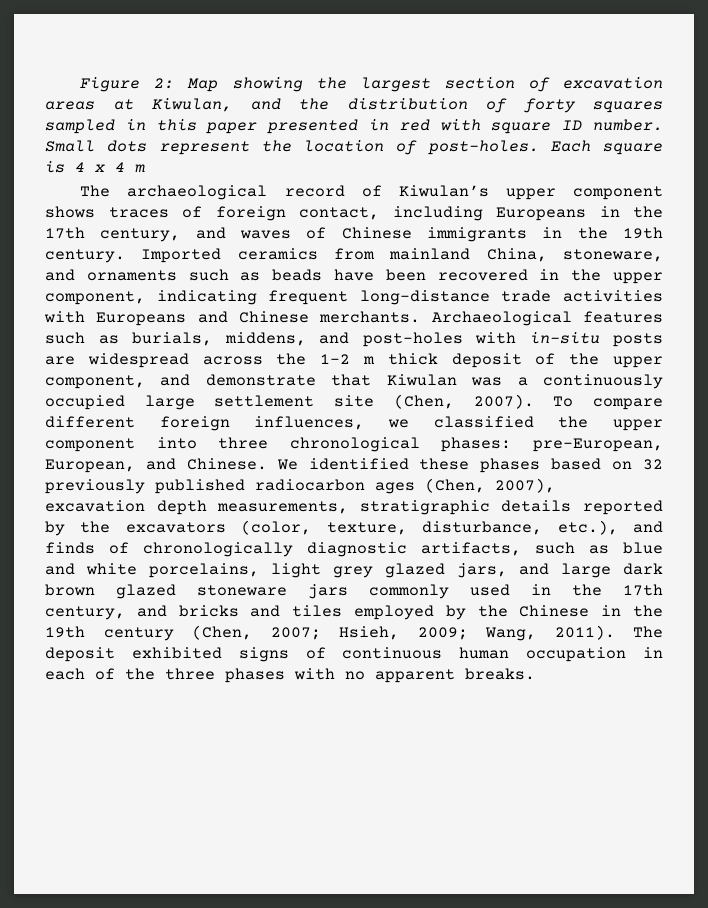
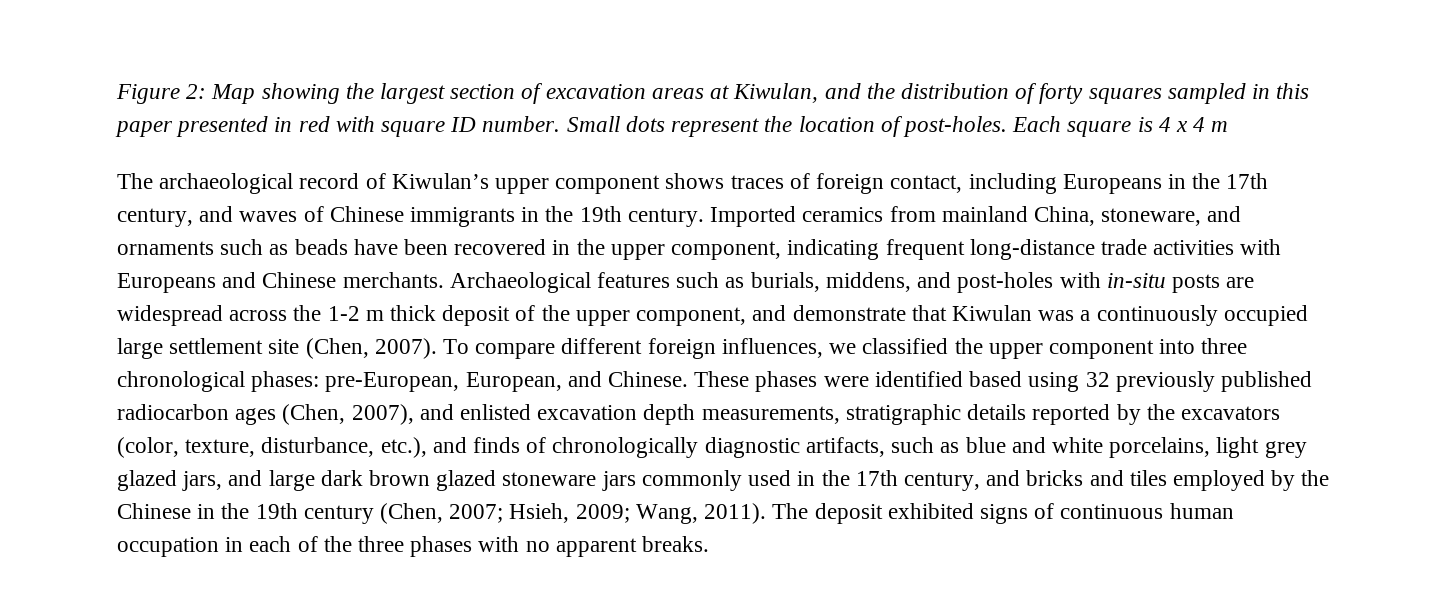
- We identified these phases based on 32 previously published radiocarbon ages (Chen, 2007), excavation depth measurements, stratigraphic details reported by the excavators (color, texture, disturbance, etc.), and finds of chronologically diagnostic artifacts, such as blue and white porcelains, light grey glazed jars, and large dark brown glazed stoneware jars commonly used in the 17th century, and bricks and tiles employed by the Chinese in the 19th century (Chen, 2007;
+ These phases were identified based using 32 previously published radiocarbon ages (Chen, 2007), and enlisted excavation depth measurements, stratigraphic details reported by the excavators (color, texture, disturbance, etc.), and finds of chronologically diagnostic artifacts, such as blue and white porcelains, light grey glazed jars, and large dark brown glazed stoneware jars commonly used in the 17th century, and bricks and tiles employed by the Chinese in the 19th century (Chen, 2007;

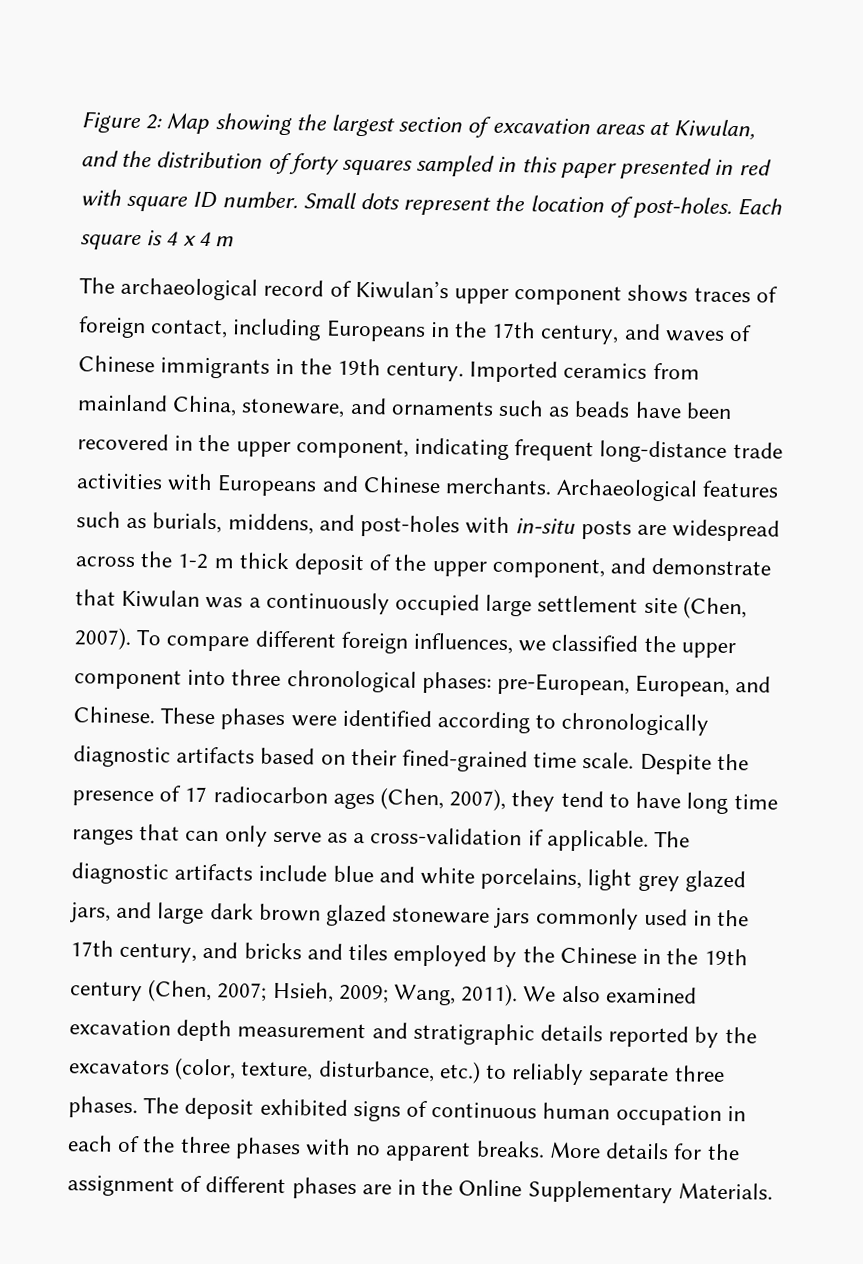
- These phases were identified based using 32 previously published radiocarbon ages (Chen, 2007), and enlisted excavation depth measurements, stratigraphic details reported by the excavators (color, texture, disturbance, etc.), and finds of chronologically diagnostic artifacts, such as blue and white porcelains, light grey glazed jars, and large dark brown glazed stoneware jars commonly used in the 17th century, and bricks and tiles employed by the Chinese in the 19th century (Chen, 2007; Hsieh, 2009; Wang, 2011).
+ These phases were identified according to chronologically diagnostic artifacts based on their fined-grained time scale. Despite the presence of 17 radiocarbon ages (Chen, 2007), they tend to have long time ranges that can only serve as a cross-validation if applicable. The diagnostic artifacts include blue and white porcelains, light grey glazed jars, and large dark brown glazed stoneware jars commonly used in the 17th century, and bricks and tiles employed by the Chinese in the 19th century (Chen, 2007; Hsieh, 2009; Wang, 2011).
+ We also examined excavation depth measurement and stratigraphic details reported by the excavators (color, texture, disturbance, etc.) to reliably separate three phases.
+ More details for the assignment of different phases are in the Online Supplementary Materials.

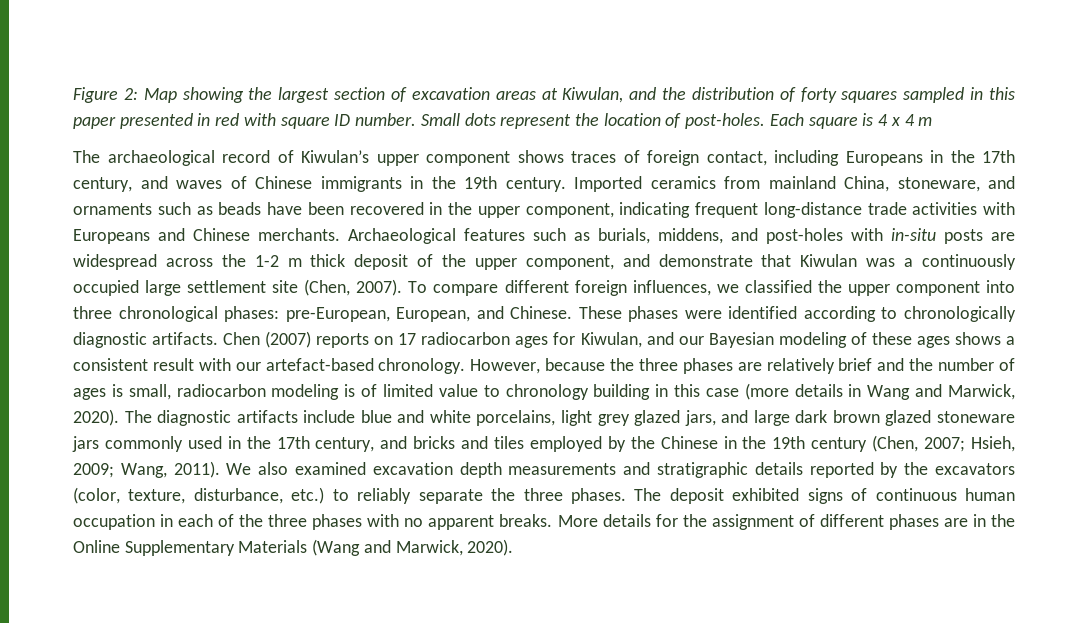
- These phases were identified according to chronologically diagnostic artifacts based on their fined-grained time scale. Despite the presence of 17 radiocarbon ages (Chen, 2007), they tend to have long time ranges that can only serve as a cross-validation if applicable.
+ These phases were identified according to chronologically diagnostic artifacts. Chen (2007) reports on 17 radiocarbon ages for Kiwulan, and our Bayesian modeling of these ages shows a consistent result with our artefact-based chronology. However, because the three phases are relatively brief and the number of ages is small, radiocarbon modeling is of limited value to chronology building in this case (more details in Wang and Marwick, 2020).
- We also examined excavation depth measurement and stratigraphic details reported by the excavators (color, texture, disturbance, etc.) to reliably separate three phases.
+ We also examined excavation depth measurements and stratigraphic details reported by the excavators (color, texture, disturbance, etc.) to reliably separate the three phases.
- More details for the assignment of different phases are in the Online Supplementary Materials.
+ More details for the assignment of different phases are in the Online Supplementary Materials (Wang and Marwick, 2020).

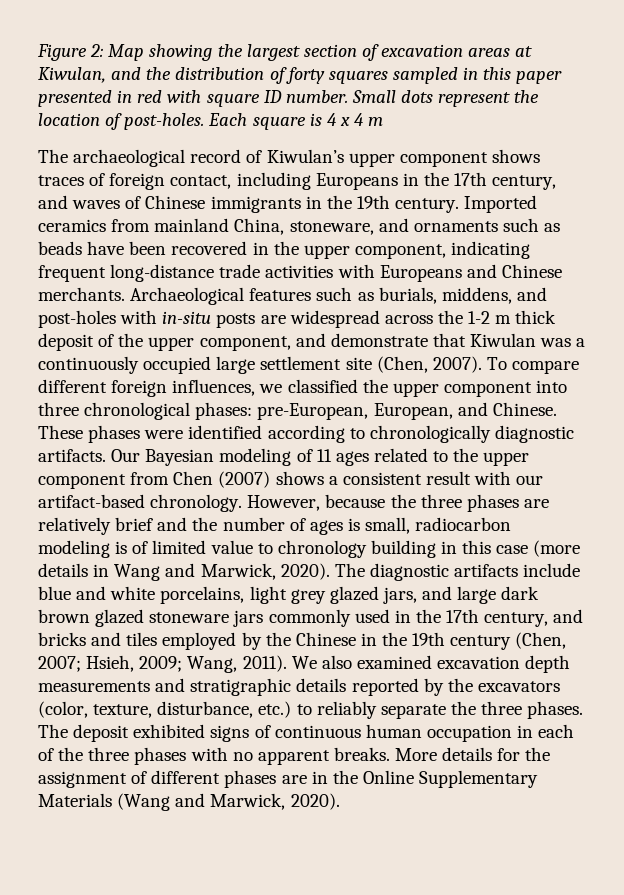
- Chen (2007) reports on 17 radiocarbon ages for Kiwulan, and our Bayesian modeling of these ages shows a consistent result with our artefact-based chronology.
+ Our Bayesian modeling of 11 ages related to the upper component from Chen (2007) shows a consistent result with our artifact-based chronology.

